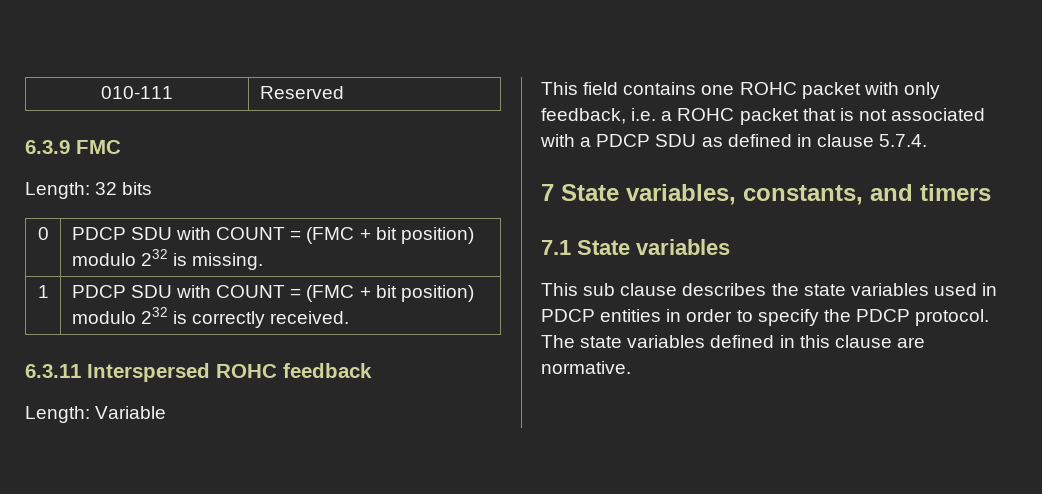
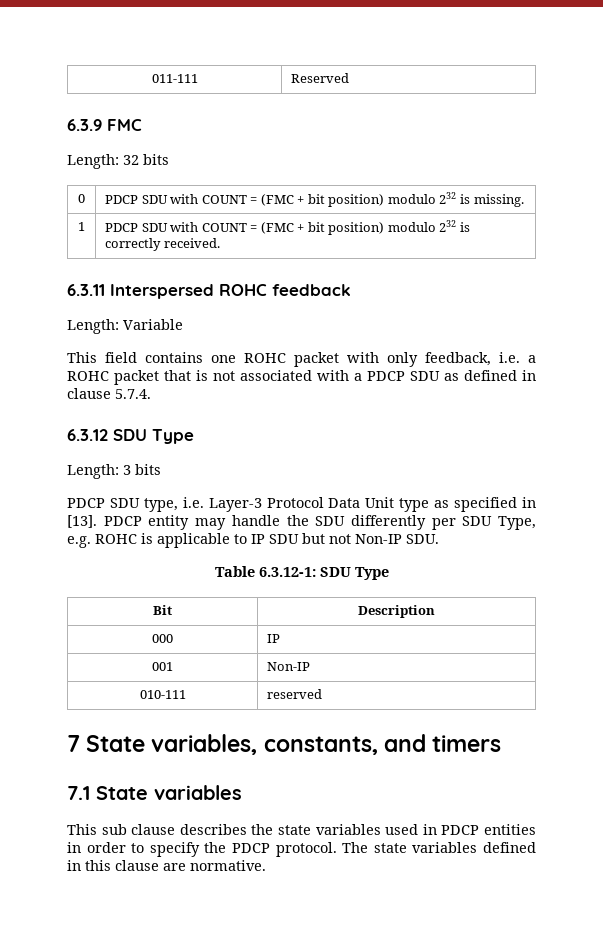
- 010-111 | Reserved
+ 011-111 | Reserved
+ 6.3.12 SDU Type
+ Length: 3 bits
+ PDCP SDU type, i.e. Layer-3 Protocol Data Unit type as specified in [13]. PDCP entity may handle the SDU differently per SDU Type, e.g. ROHC is applicable to IP SDU but not Non-IP SDU.
+ Table 6.3.12-1: SDU Type
+ Bit | Description
+ 000 | IP
+ 001 | Non-IP
+ 010-111 | reserved

